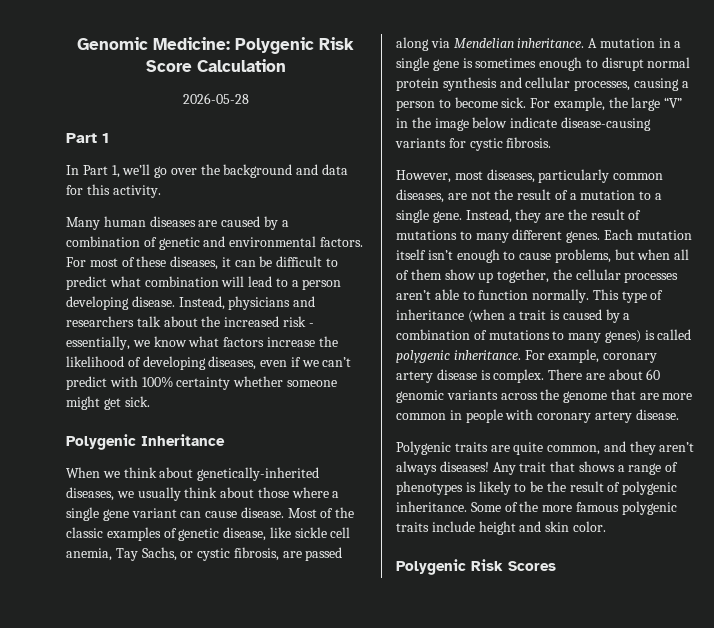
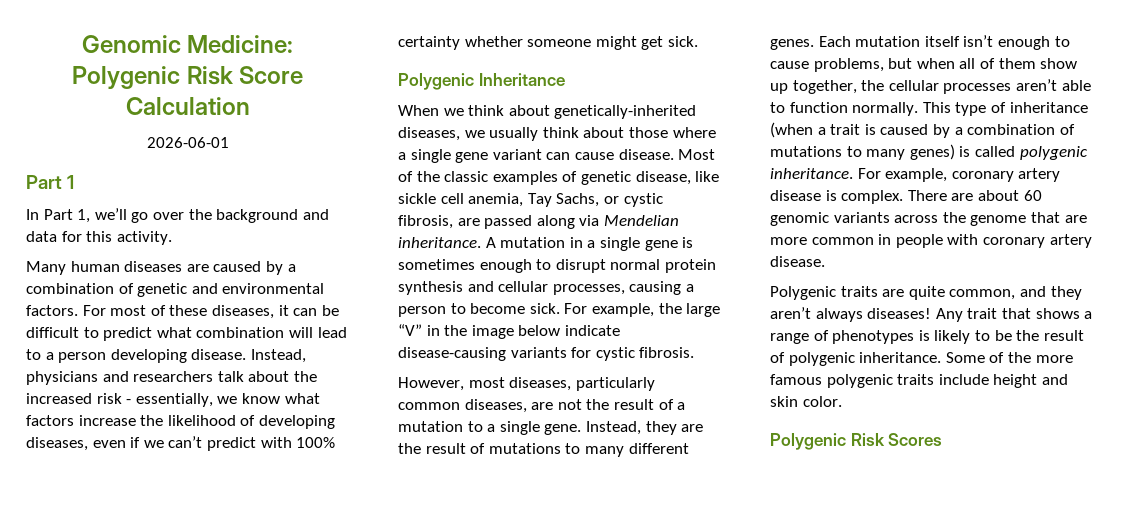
- 2026-05-28
+ 2026-06-01

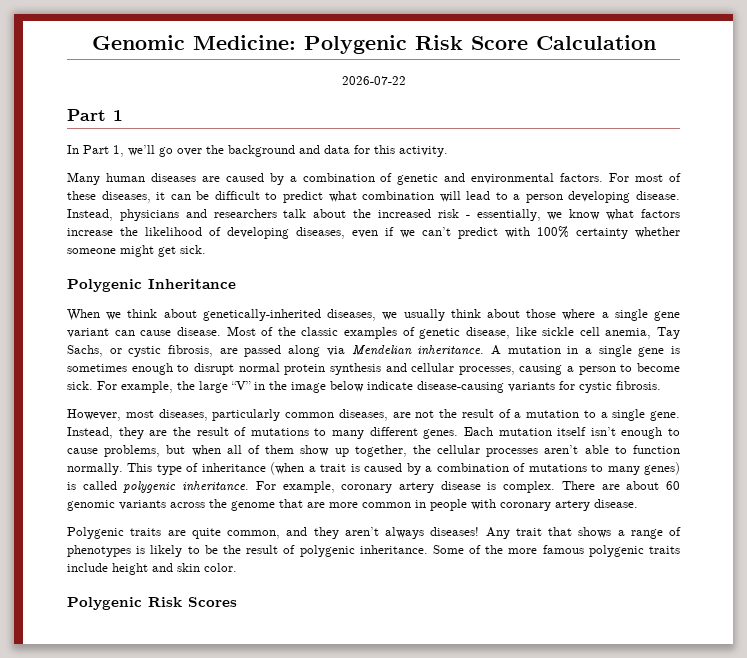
- 2026-06-01
+ 2026-07-22

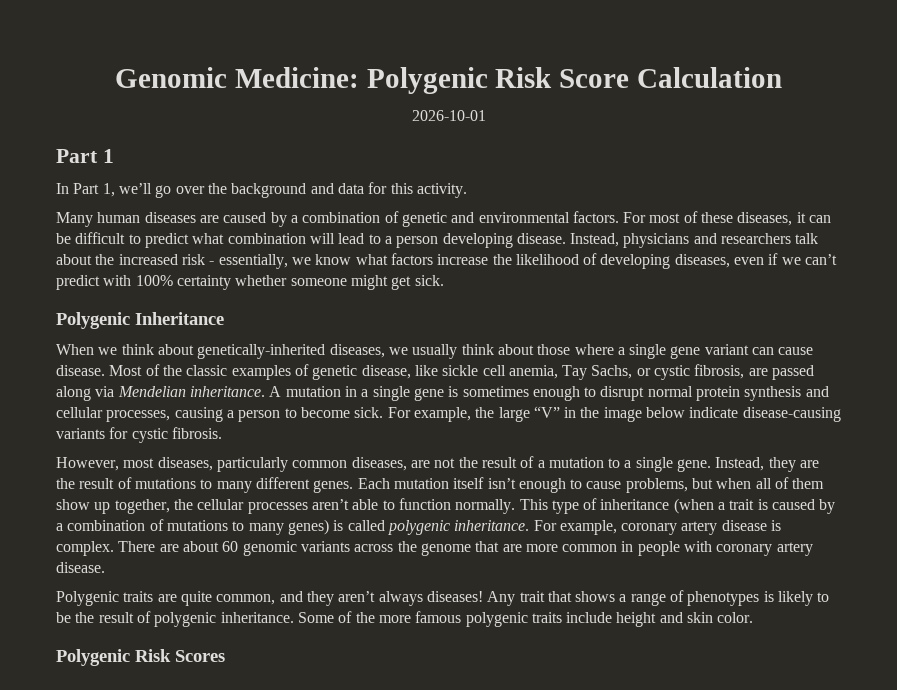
- 2026-07-22
+ 2026-10-01

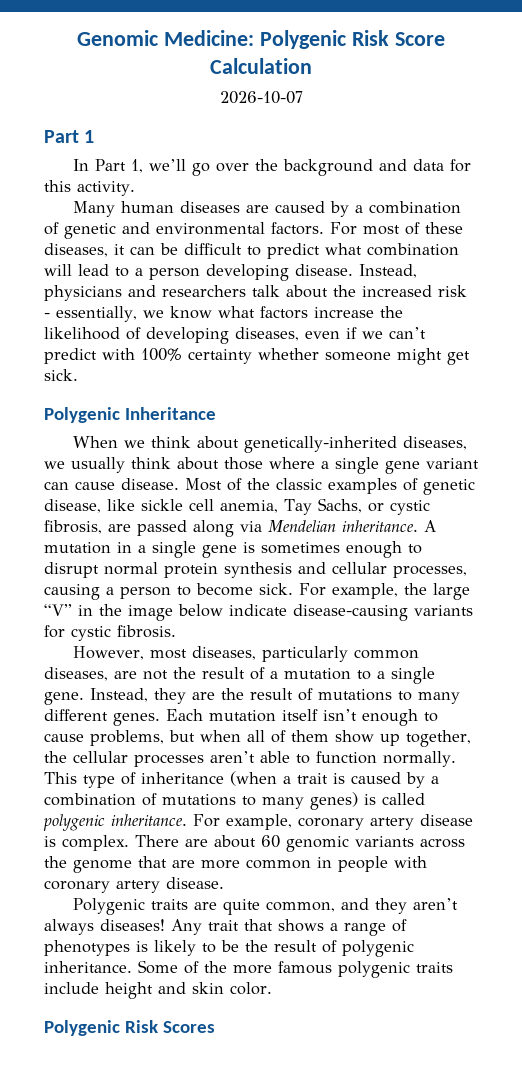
- 2026-10-01
+ 2026-10-07

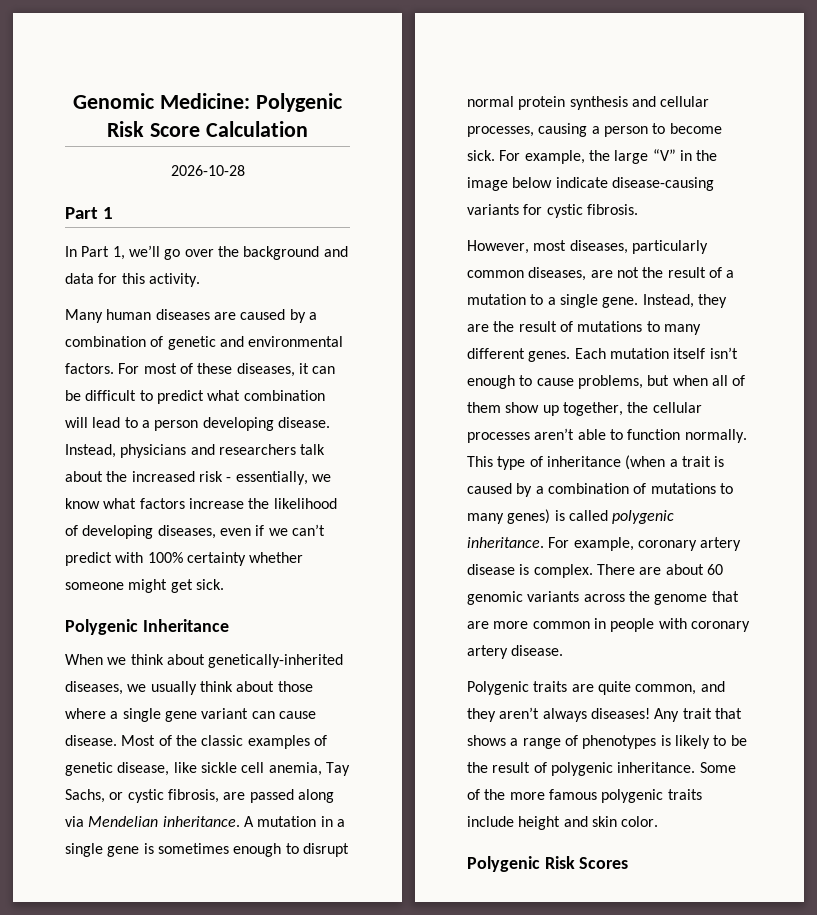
- 2026-10-07
+ 2026-10-28

